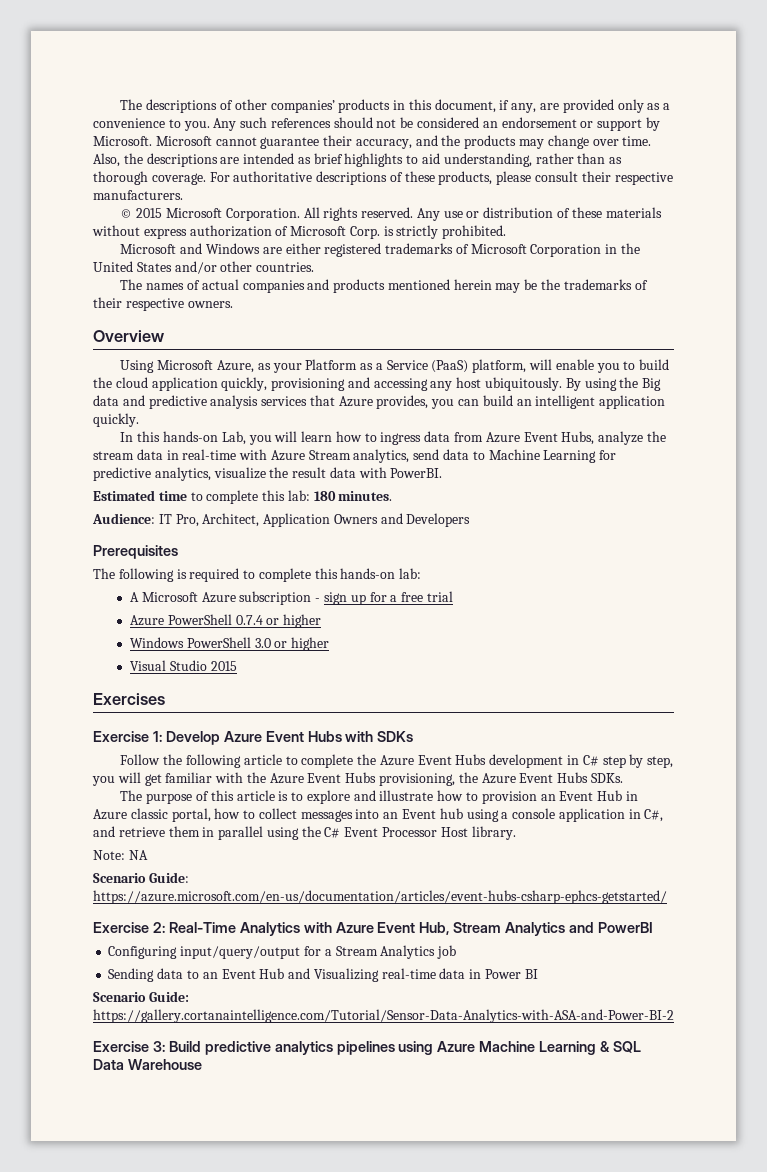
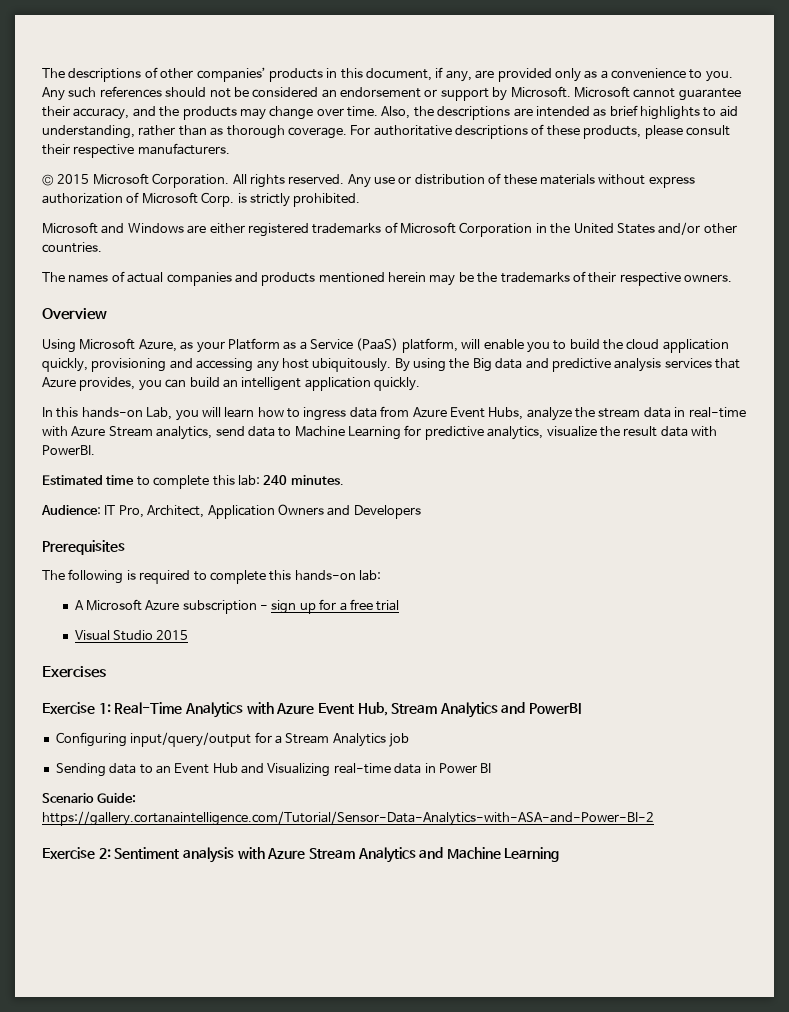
- Estimated time to complete this lab: 180 minutes.
+ Estimated time to complete this lab: 240 minutes.
- Azure PowerShell 0.7.4 or higher
- Windows PowerShell 3.0 or higher
- Exercise 1: Develop Azure Event Hubs with SDKs
- Follow the following article to complete the Azure Event Hubs development in C# step by step, you will get familiar with the Azure Event Hubs provisioning, the Azure Event Hubs SDKs.
- The purpose of this article is to explore and illustrate how to provision an Event Hub in Azure classic portal, how to collect messages into an Event hub using a console application in C#, and retrieve them in parallel using the C# Event Processor Host library.
- Note: NA
- Scenario Guide: https://azure.microsoft.com/en-us/documentation/articles/event-hubs-csharp-ephcs-getstarted/
- Exercise 2: Real-Time Analytics with Azure Event Hub, Stream Analytics and PowerBI
+ Exercise 1: Real-Time Analytics with Azure Event Hub, Stream Analytics and PowerBI
- Exercise 3: Build predictive analytics pipelines using Azure Machine Learning & SQL Data Warehouse
+ Exercise 2: Sentiment analysis with Azure Stream Analytics and Machine Learning

